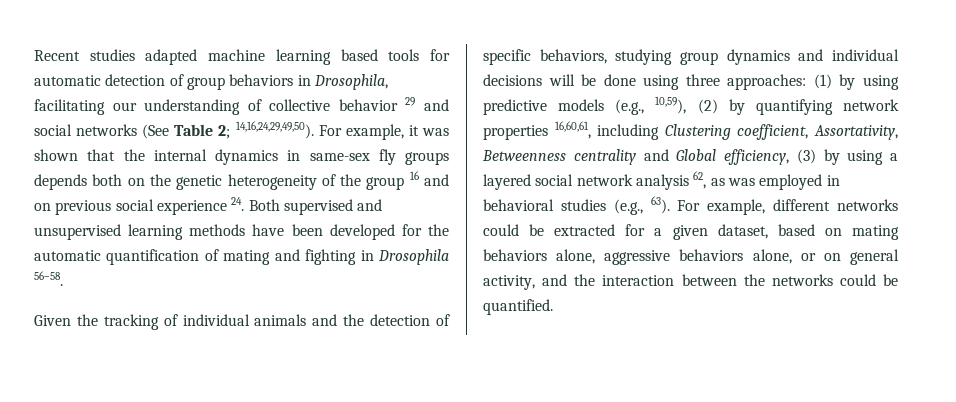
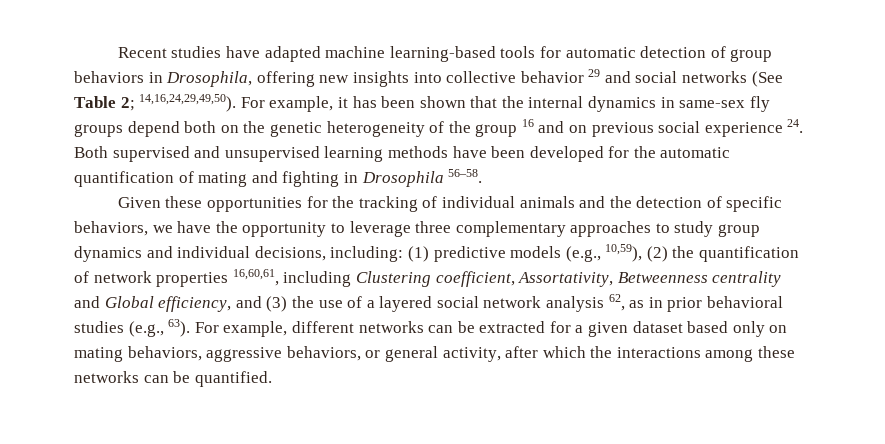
- Recent studies adapted machine learning based tools for automatic detection of group behaviors in Drosophila, facilitating our understanding of collective behavior 29 and social networks (See Table 2; 14,16,24,29,49,50).
+ Recent studies have adapted machine learning-based tools for automatic detection of group behaviors in Drosophila, offering new insights into collective behavior 29 and social networks (See Table 2; 14,16,24,29,49,50).
- For example, it was shown that the internal dynamics in same-sex fly groups depends both on the genetic heterogeneity of the group 16 and on previous social experience 24. Both supervised and unsupervised learning methods have been developed for the automatic quantification of mating and fighting in Drosophila 56–58.
+ For example, it has been shown that the internal dynamics in same-sex fly groups depend both on the genetic heterogeneity of the group 16 and on previous social experience 24. Both supervised and unsupervised learning methods have been developed for the automatic quantification of mating and fighting in Drosophila 56–58.
- Given the tracking of individual animals and the detection of specific behaviors, studying group dynamics and individual decisions will be done using three approaches: (1) by using predictive models (e.g., 10,59), (2) by quantifying network properties 16,60,61, including Clustering coefficient, Assortativity, Betweenness centrality and Global efficiency, (3) by using a layered social network analysis 62, as was employed in behavioral studies (e.g., 63).
+ Given these opportunities for the tracking of individual animals and the detection of specific behaviors, we have the opportunity to leverage three complementary approaches to study group dynamics and individual decisions, including: (1) predictive models (e.g., 10,59), (2) the quantification of network properties 16,60,61, including Clustering coefficient, Assortativity, Betweenness centrality and Global efficiency, and (3) the use of a layered social network analysis 62, as in prior behavioral studies (e.g., 63).
- For example, different networks could be extracted for a given dataset, based on mating behaviors alone, aggressive behaviors alone, or on general activity, and the interaction between the networks could be quantified.
+ For example, different networks can be extracted for a given dataset based only on mating behaviors, aggressive behaviors, or general activity, after which the interactions among these networks can be quantified.

